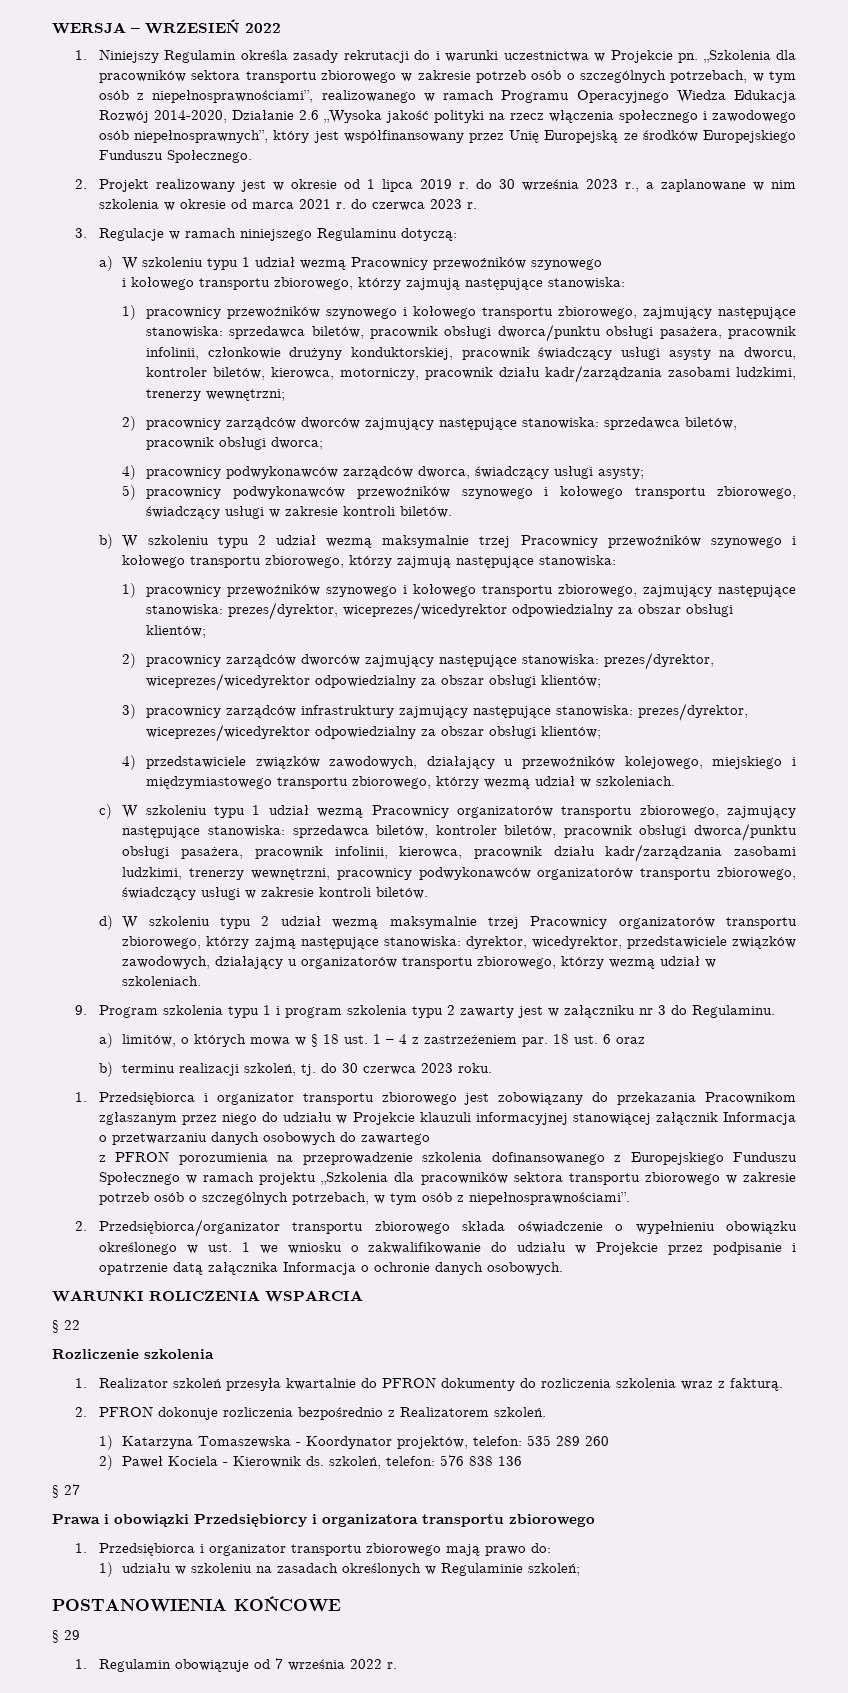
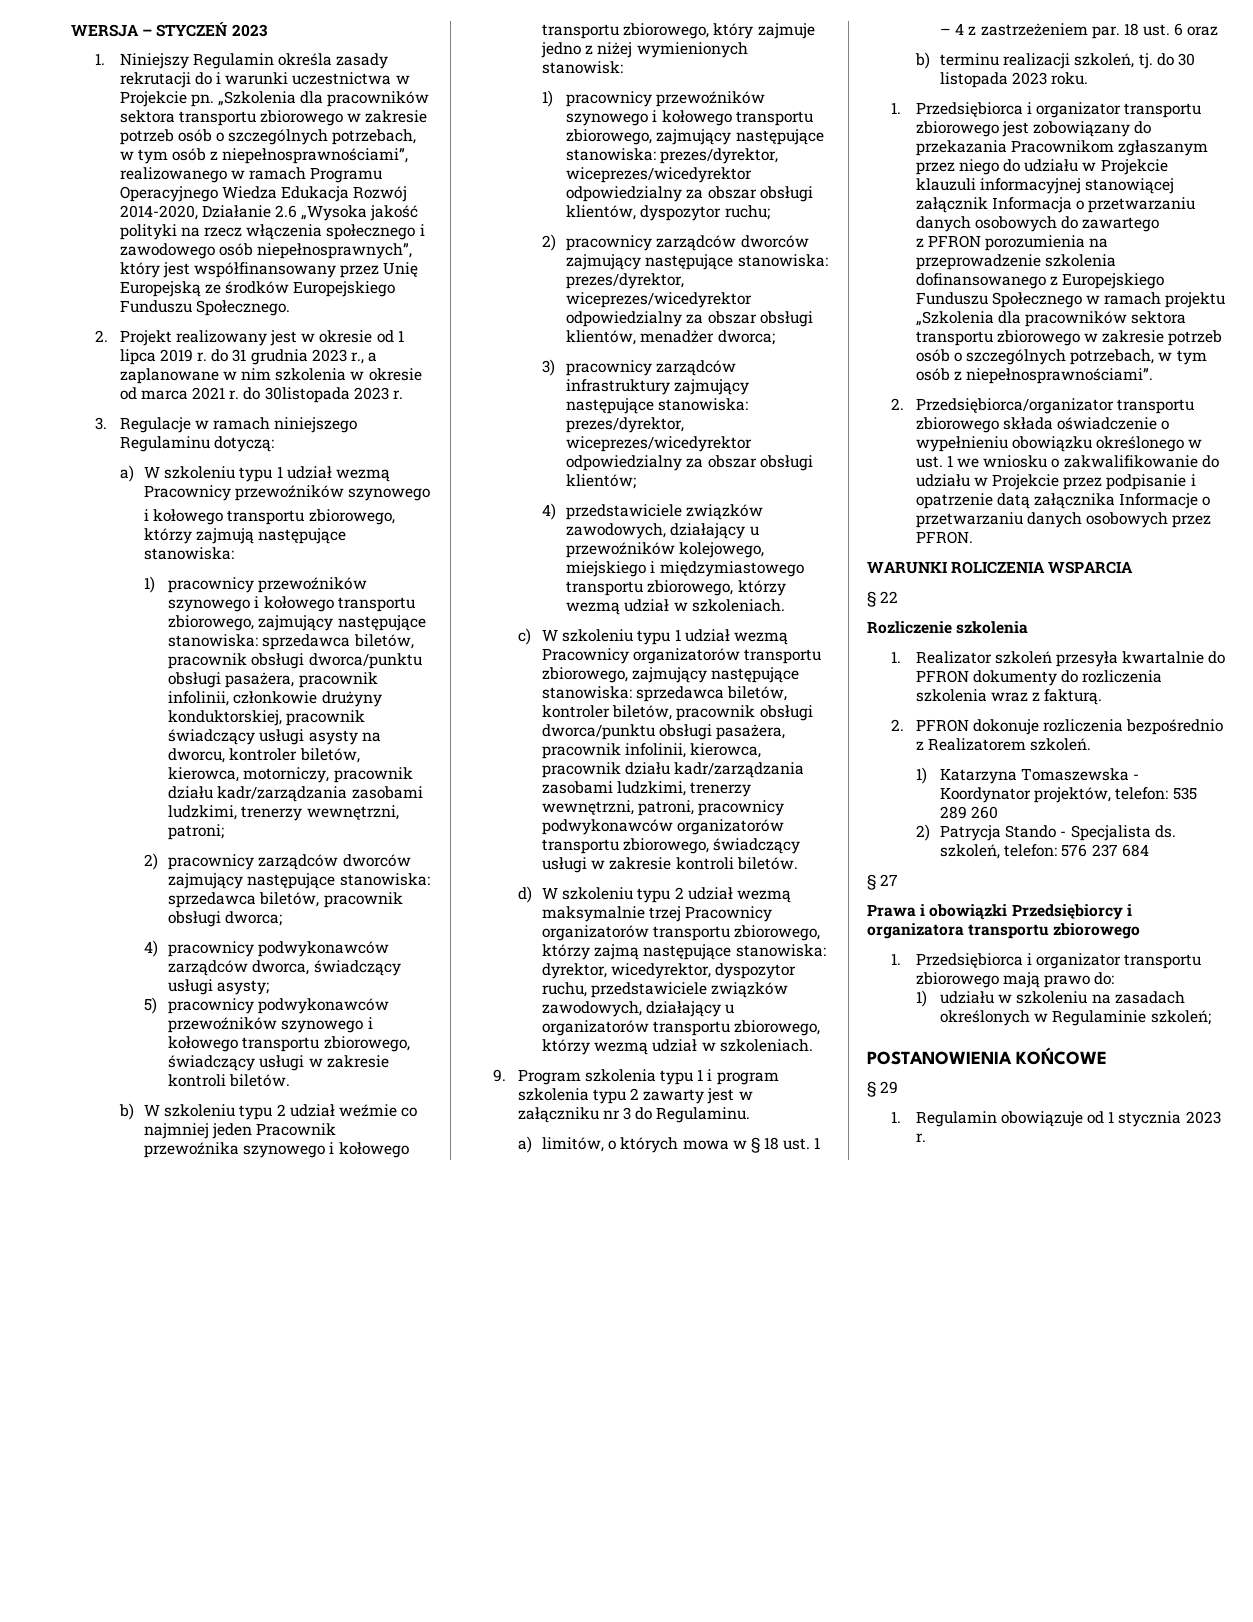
- WERSJA – WRZESIEŃ 2022
+ WERSJA – STYCZEŃ 2023
- 2. Projekt realizowany jest w okresie od 1 lipca 2019 r. do 30 września 2023 r., a zaplanowane w nim szkolenia w okresie od marca 2021 r. do czerwca 2023 r.
+ 2. Projekt realizowany jest w okresie od 1 lipca 2019 r. do 31 grudnia 2023 r., a zaplanowane w nim szkolenia w okresie od marca 2021 r. do 30listopada 2023 r.
- 1) pracownicy przewoźników szynowego i kołowego transportu zbiorowego, zajmujący następujące stanowiska: sprzedawca biletów, pracownik obsługi dworca/punktu obsługi pasażera, pracownik infolinii, członkowie drużyny konduktorskiej, pracownik świadczący usługi asysty na dworcu, kontroler biletów, kierowca, motorniczy, pracownik działu kadr/zarządzania zasobami ludzkimi, trenerzy wewnętrzni;
+ 1) pracownicy przewoźników szynowego i kołowego transportu zbiorowego, zajmujący następujące stanowiska: sprzedawca biletów, pracownik obsługi dworca/punktu obsługi pasażera, pracownik infolinii, członkowie drużyny konduktorskiej, pracownik świadczący usługi asysty na dworcu, kontroler biletów, kierowca, motorniczy, pracownik działu kadr/zarządzania zasobami ludzkimi, trenerzy wewnętrzni, patroni;
- b) W szkoleniu typu 2 udział wezmą maksymalnie trzej Pracownicy przewoźników szynowego i kołowego transportu zbiorowego, którzy zajmują następujące stanowiska:
+ b) W szkoleniu typu 2 udział weźmie co najmniej jeden Pracownik przewoźnika szynowego i kołowego transportu zbiorowego, który zajmuje jedno z niżej wymienionych stanowisk:
- 1) pracownicy przewoźników szynowego i kołowego transportu zbiorowego, zajmujący następujące stanowiska: prezes/dyrektor, wiceprezes/wicedyrektor odpowiedzialny za obszar obsługi klientów;
+ 1) pracownicy przewoźników szynowego i kołowego transportu zbiorowego, zajmujący następujące stanowiska: prezes/dyrektor, wiceprezes/wicedyrektor odpowiedzialny za obszar obsługi klientów, dyspozytor ruchu;
- 2) pracownicy zarządców dworców zajmujący następujące stanowiska: prezes/dyrektor, wiceprezes/wicedyrektor odpowiedzialny za obszar obsługi klientów;
+ 2) pracownicy zarządców dworców zajmujący następujące stanowiska: prezes/dyrektor, wiceprezes/wicedyrektor odpowiedzialny za obszar obsługi klientów, menadżer dworca;
- c) W szkoleniu typu 1 udział wezmą Pracownicy organizatorów transportu zbiorowego, zajmujący następujące stanowiska: sprzedawca biletów, kontroler biletów, pracownik obsługi dworca/punktu obsługi pasażera, pracownik infolinii, kierowca, pracownik działu kadr/zarządzania zasobami ludzkimi, trenerzy wewnętrzni, pracownicy podwykonawców organizatorów transportu zbiorowego, świadczący usługi w zakresie kontroli biletów.
+ c) W szkoleniu typu 1 udział wezmą Pracownicy organizatorów transportu zbiorowego, zajmujący następujące stanowiska: sprzedawca biletów, kontroler biletów, pracownik obsługi dworca/punktu obsługi pasażera, pracownik infolinii, kierowca, pracownik działu kadr/zarządzania zasobami ludzkimi, trenerzy wewnętrzni, patroni, pracownicy podwykonawców organizatorów transportu zbiorowego, świadczący usługi w zakresie kontroli biletów.
- d) W szkoleniu typu 2 udział wezmą maksymalnie trzej Pracownicy organizatorów transportu zbiorowego, którzy zajmą następujące stanowiska: dyrektor, wicedyrektor, przedstawiciele związków zawodowych, działający u organizatorów transportu zbiorowego, którzy wezmą udział w szkoleniach.
+ d) W szkoleniu typu 2 udział wezmą maksymalnie trzej Pracownicy organizatorów transportu zbiorowego, którzy zajmą następujące stanowiska: dyrektor, wicedyrektor, dyspozytor ruchu, przedstawiciele związków zawodowych, działający u organizatorów transportu zbiorowego, którzy wezmą udział w szkoleniach.
- b) terminu realizacji szkoleń, tj. do 30 czerwca 2023 roku.
+ b) terminu realizacji szkoleń, tj. do 30 listopada 2023 roku.
- 2. Przedsiębiorca/organizator transportu zbiorowego składa oświadczenie o wypełnieniu obowiązku określonego w ust. 1 we wniosku o zakwalifikowanie do udziału w Projekcie przez podpisanie i opatrzenie datą załącznika Informacja o ochronie danych osobowych.
+ 2. Przedsiębiorca/organizator transportu zbiorowego składa oświadczenie o wypełnieniu obowiązku określonego w ust. 1 we wniosku o zakwalifikowanie do udziału w Projekcie przez podpisanie i opatrzenie datą załącznika Informacje o przetwarzaniu danych osobowych przez PFRON.
- 2) Paweł Kociela - Kierownik ds. szkoleń, telefon: 576 838 136
+ 2) Patrycja Stando - Specjalista ds. szkoleń, telefon: 576 237 684
- 1. Regulamin obowiązuje od 7 września 2022 r.
+ 1. Regulamin obowiązuje od 1 stycznia 2023 r.

